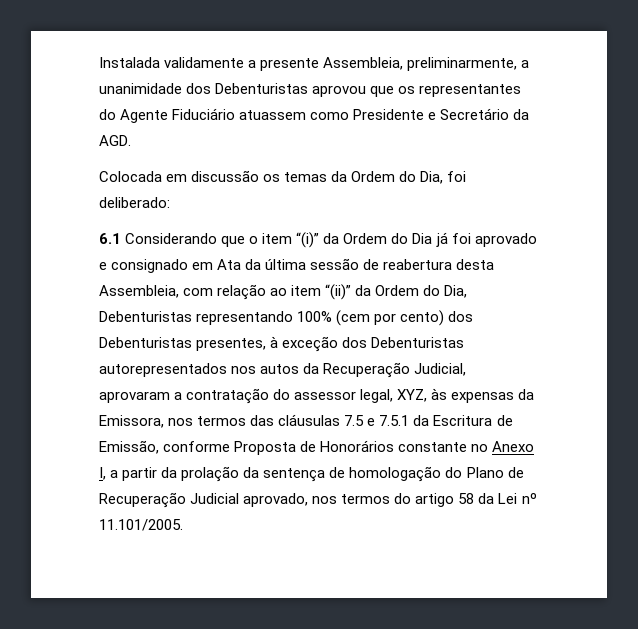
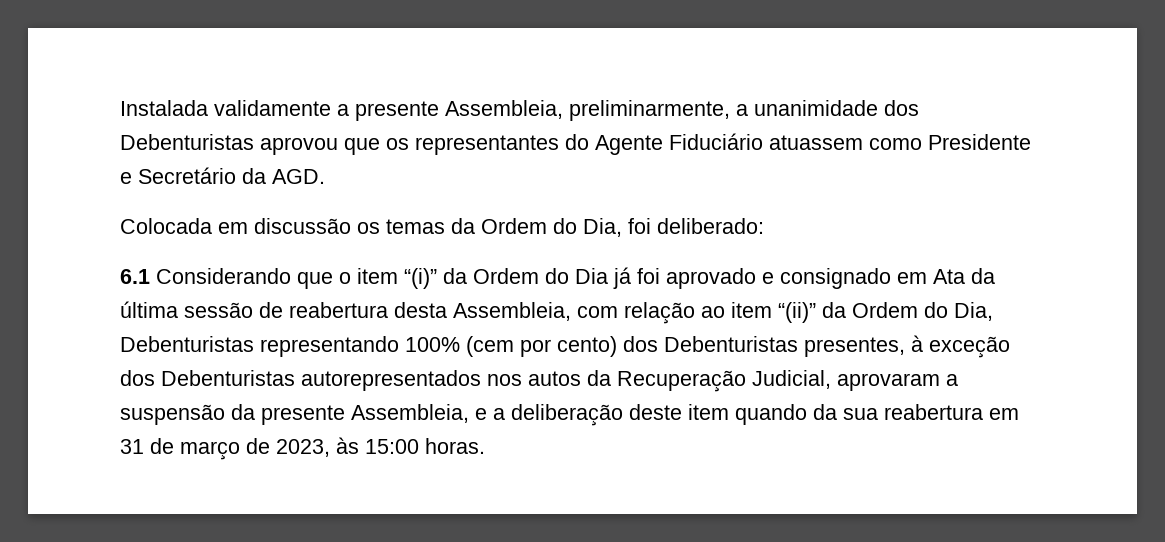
- 6.1 Considerando que o item “(i)” da Ordem do Dia já foi aprovado e consignado em Ata da última sessão de reabertura desta Assembleia, com relação ao item “(ii)” da Ordem do Dia, Debenturistas representando 100% (cem por cento) dos Debenturistas presentes, à exceção dos Debenturistas autorepresentados nos autos da Recuperação Judicial, aprovaram a contratação do assessor legal, XYZ, às expensas da Emissora, nos termos das cláusulas 7.5 e 7.5.1 da Escritura de Emissão, conforme Proposta de Honorários constante no Anexo I, a partir da prolação da sentença de homologação do Plano de Recuperação Judicial aprovado, nos termos do artigo 58 da Lei nº 11.101/2005.
+ 6.1 Considerando que o item “(i)” da Ordem do Dia já foi aprovado e consignado em Ata da última sessão de reabertura desta Assembleia, com relação ao item “(ii)” da Ordem do Dia, Debenturistas representando 100% (cem por cento) dos Debenturistas presentes, à exceção dos Debenturistas autorepresentados nos autos da Recuperação Judicial, aprovaram a suspensão da presente Assembleia, e a deliberação deste item quando da sua reabertura em 31 de março de 2023, às 15:00 horas.

